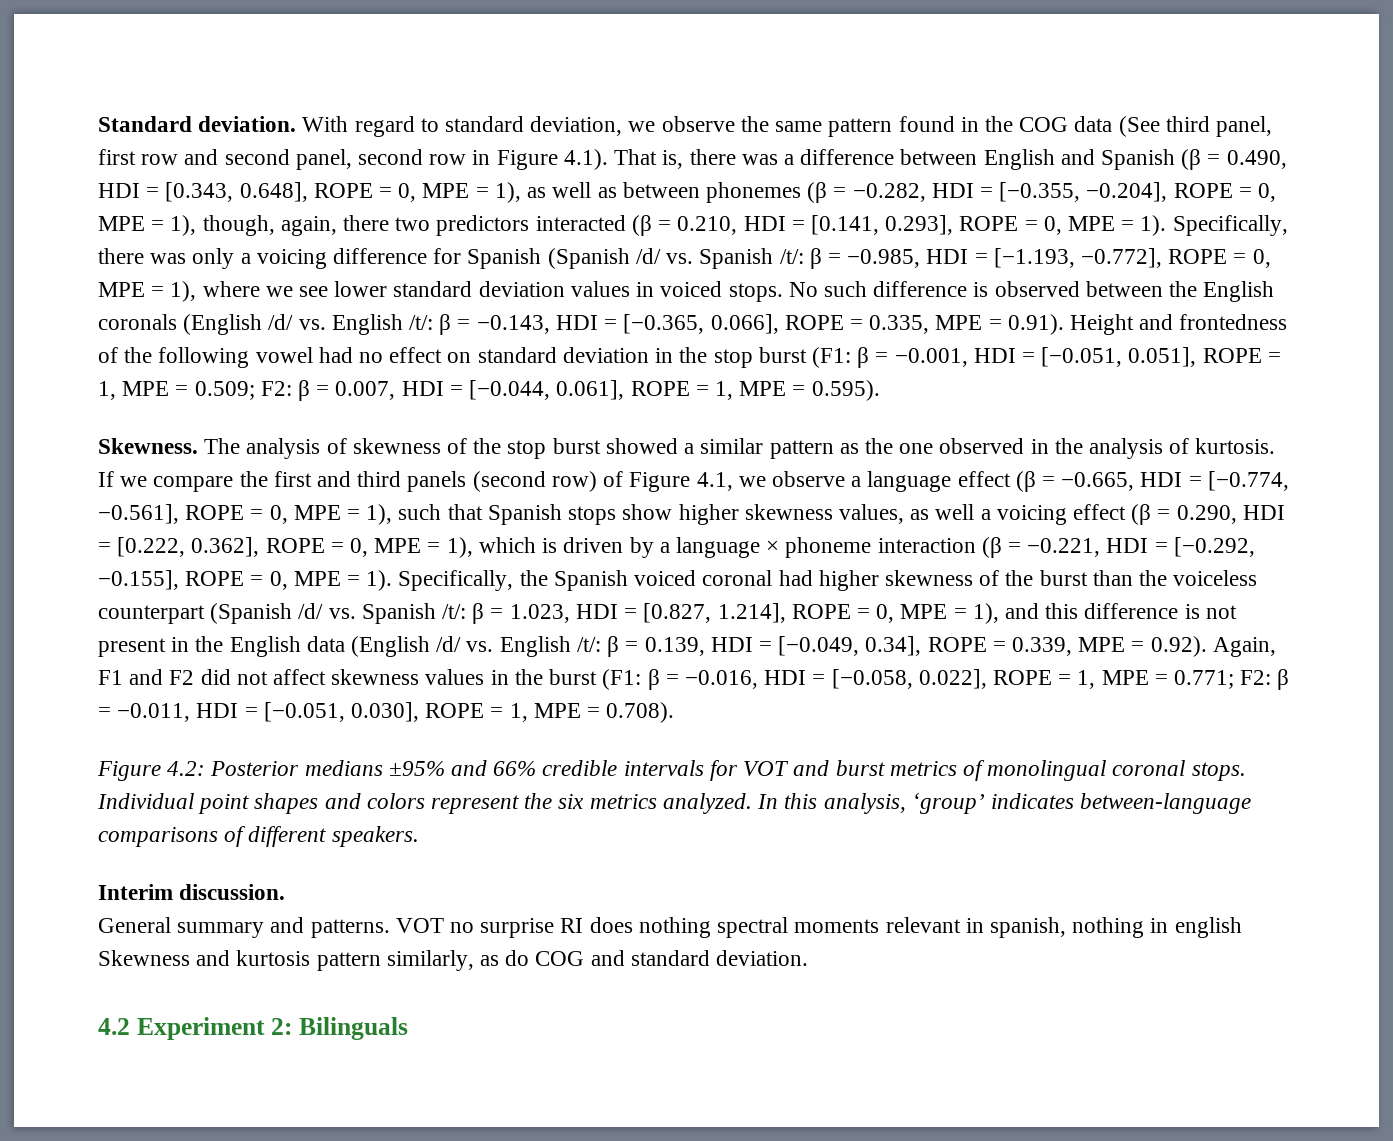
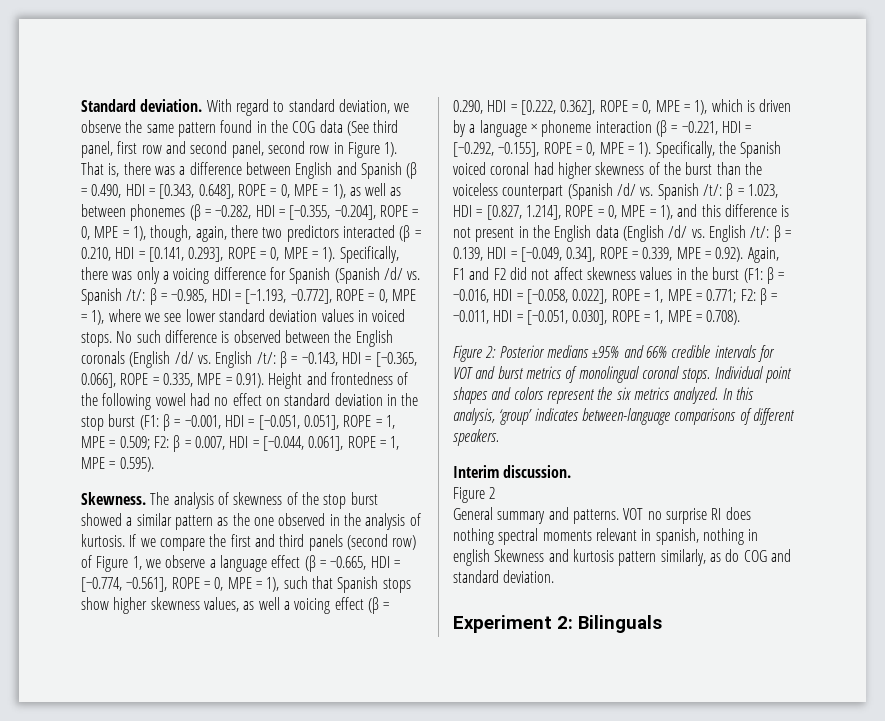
- With regard to standard deviation, we observe the same pattern found in the COG data (See third panel, first row and second panel, second row in Figure 4.1). That is, there was a difference between English and Spanish (β = 0.490, HDI = [0.343, 0.648], ROPE = 0, MPE = 1), as well as between phonemes (β = −0.282, HDI = [−0.355, −0.204], ROPE = 0, MPE = 1), though, again, there two predictors interacted (β = 0.210, HDI = [0.141, 0.293], ROPE = 0, MPE = 1).
+ With regard to standard deviation, we observe the same pattern found in the COG data (See third panel, first row and second panel, second row in Figure 1). That is, there was a difference between English and Spanish (β = 0.490, HDI = [0.343, 0.648], ROPE = 0, MPE = 1), as well as between phonemes (β = −0.282, HDI = [−0.355, −0.204], ROPE = 0, MPE = 1), though, again, there two predictors interacted (β = 0.210, HDI = [0.141, 0.293], ROPE = 0, MPE = 1).
- If we compare the first and third panels (second row) of Figure 4.1, we observe a language effect (β = −0.665, HDI = [−0.774, −0.561], ROPE = 0, MPE = 1), such that Spanish stops show higher skewness values, as well a voicing effect (β = 0.290, HDI = [0.222, 0.362], ROPE = 0, MPE = 1), which is driven by a language × phoneme interaction (β = −0.221, HDI = [−0.292, −0.155], ROPE = 0, MPE = 1).
+ If we compare the first and third panels (second row) of Figure 1, we observe a language effect (β = −0.665, HDI = [−0.774, −0.561], ROPE = 0, MPE = 1), such that Spanish stops show higher skewness values, as well a voicing effect (β = 0.290, HDI = [0.222, 0.362], ROPE = 0, MPE = 1), which is driven by a language × phoneme interaction (β = −0.221, HDI = [−0.292, −0.155], ROPE = 0, MPE = 1).
- Figure 4.2: Posterior medians ±95% and 66% credible intervals for VOT and burst metrics of monolingual coronal stops.
+ Figure 2: Posterior medians ±95% and 66% credible intervals for VOT and burst metrics of monolingual coronal stops.
+ Figure 2
- 4.2 Experiment 2: Bilinguals
+ Experiment 2: Bilinguals

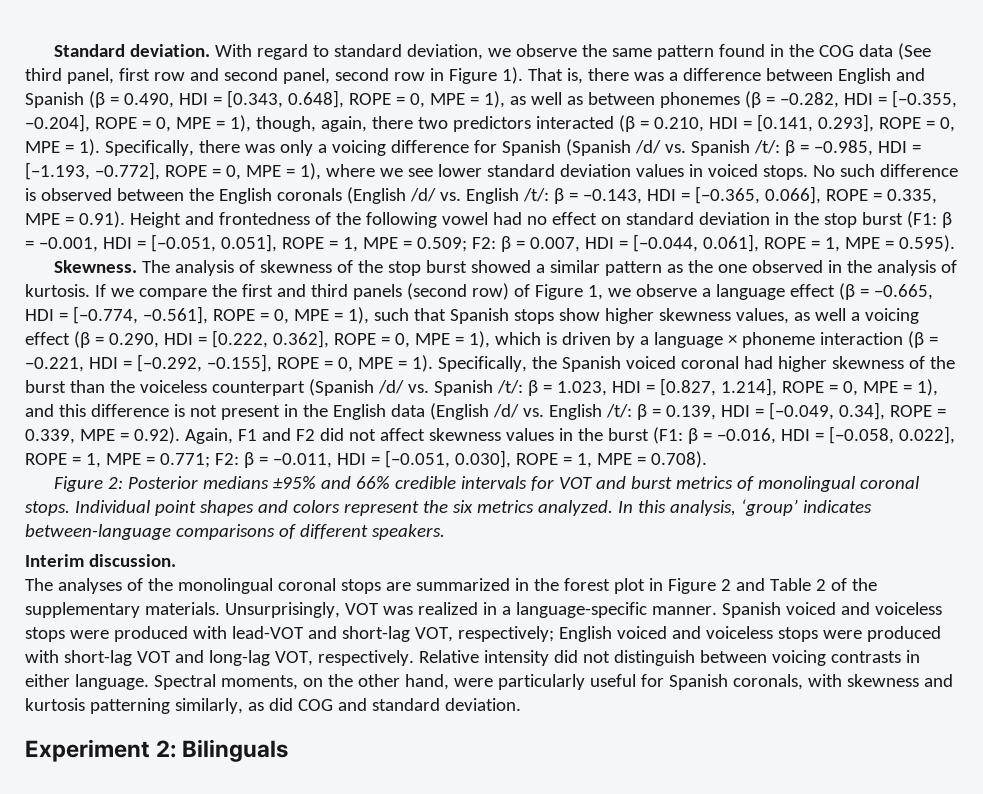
- Figure 2
- General summary and patterns. VOT no surprise RI does nothing spectral moments relevant in spanish, nothing in english Skewness and kurtosis pattern similarly, as do COG and standard deviation.
+ The analyses of the monolingual coronal stops are summarized in the forest plot in Figure 2 and Table 2 of the supplementary materials. Unsurprisingly, VOT was realized in a language-specific manner. Spanish voiced and voiceless stops were produced with lead-VOT and short-lag VOT, respectively; English voiced and voiceless stops were produced with short-lag VOT and long-lag VOT, respectively. Relative intensity did not distinguish between voicing contrasts in either language. Spectral moments, on the other hand, were particularly useful for Spanish coronals, with skewness and kurtosis patterning similarly, as did COG and standard deviation.

